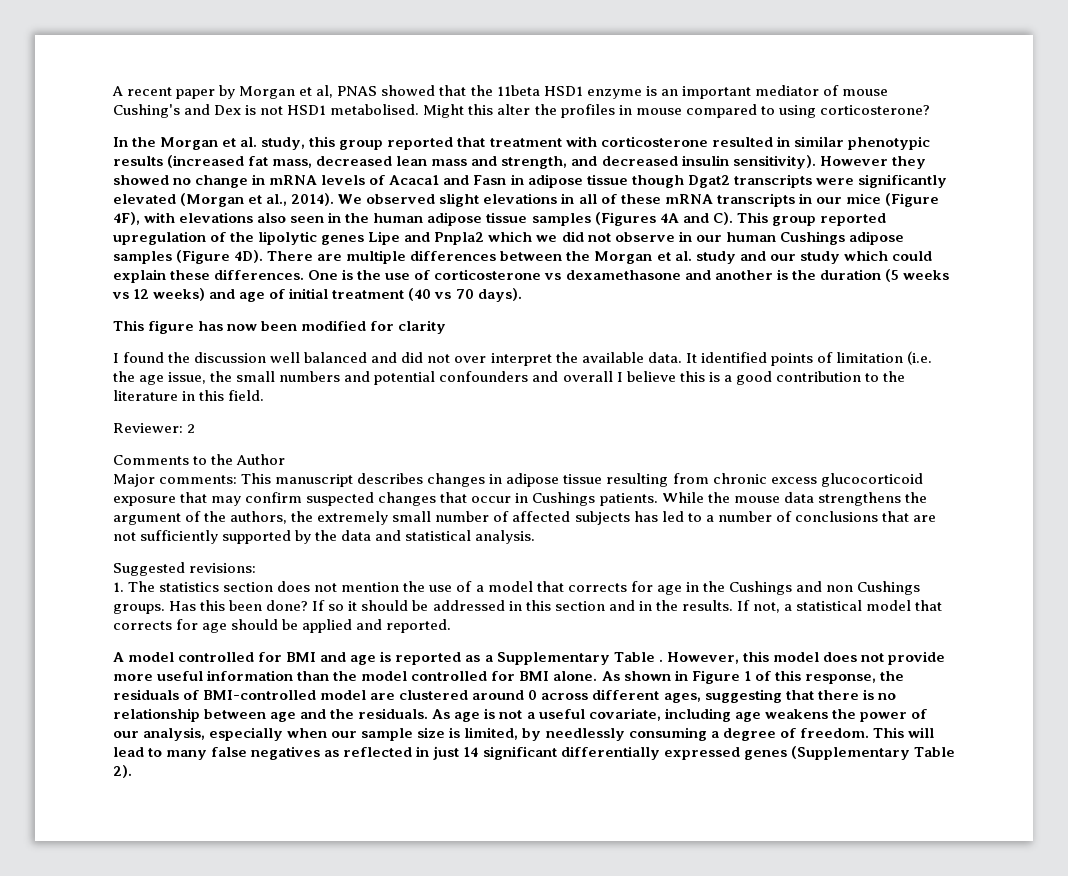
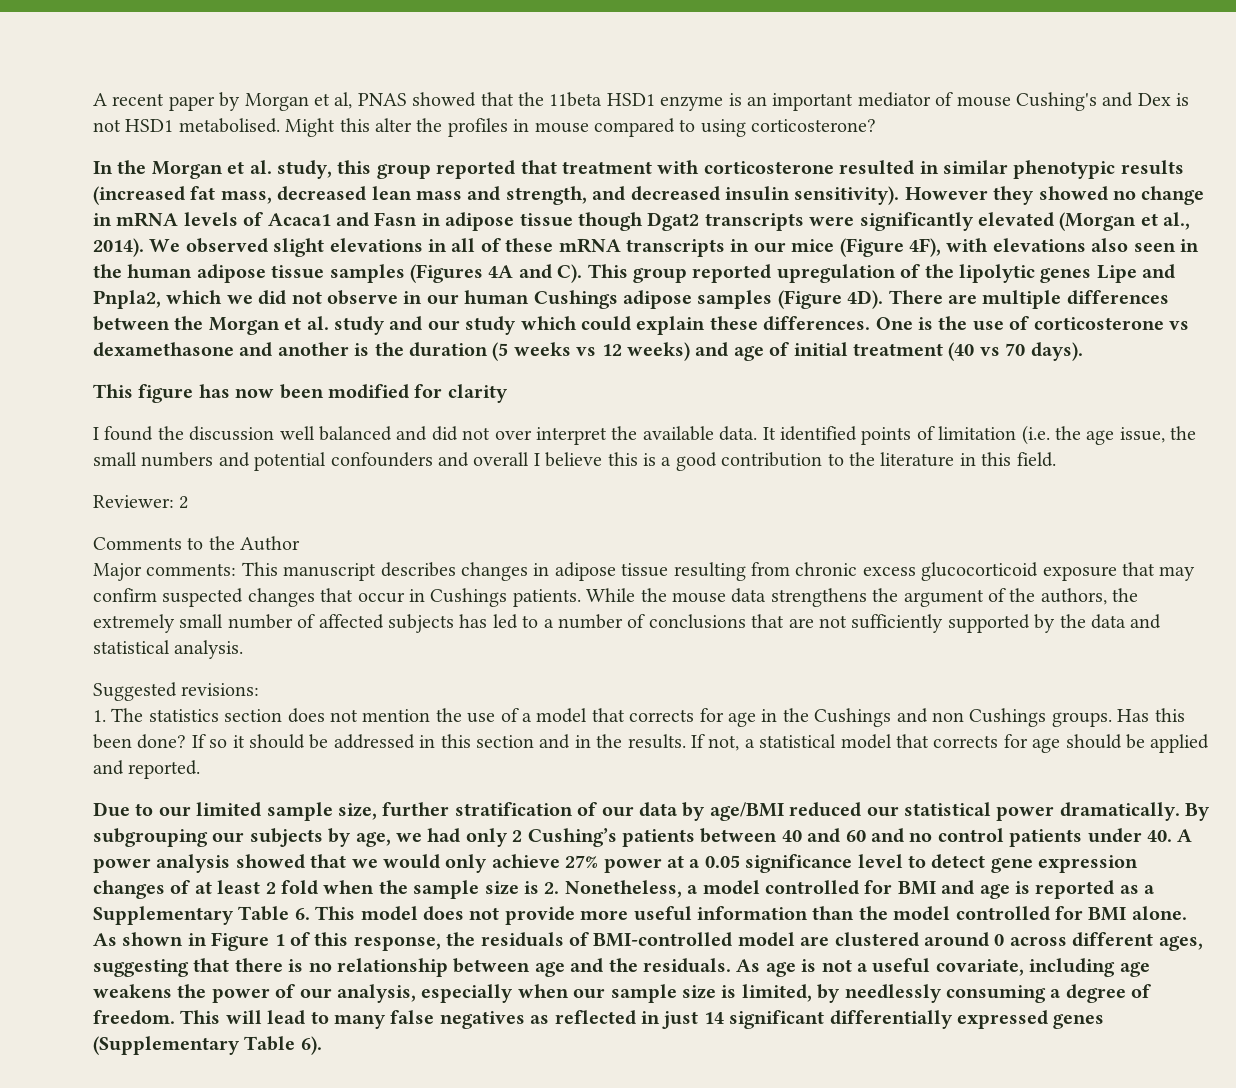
- We observed slight elevations in all of these mRNA transcripts in our mice (Figure 4F), with elevations also seen in the human adipose tissue samples (Figures 4A and C). This group reported upregulation of the lipolytic genes Lipe and Pnpla2 which we did not observe in our human Cushings adipose samples (Figure 4D).
+ We observed slight elevations in all of these mRNA transcripts in our mice (Figure 4F), with elevations also seen in the human adipose tissue samples (Figures 4A and C). This group reported upregulation of the lipolytic genes Lipe and Pnpla2, which we did not observe in our human Cushings adipose samples (Figure 4D).
- A model controlled for BMI and age is reported as a Supplementary Table . However, this model does not provide more useful information than the model controlled for BMI alone.
+ Due to our limited sample size, further stratification of our data by age/BMI reduced our statistical power dramatically. By subgrouping our subjects by age, we had only 2 Cushing’s patients between 40 and 60 and no control patients under 40. A power analysis showed that we would only achieve 27% power at a 0.05 significance level to detect gene expression changes of at least 2 fold when the sample size is 2. Nonetheless, a model controlled for BMI and age is reported as a Supplementary Table 6. This model does not provide more useful information than the model controlled for BMI alone.
- This will lead to many false negatives as reflected in just 14 significant differentially expressed genes (Supplementary Table 2).
+ This will lead to many false negatives as reflected in just 14 significant differentially expressed genes (Supplementary Table 6).

